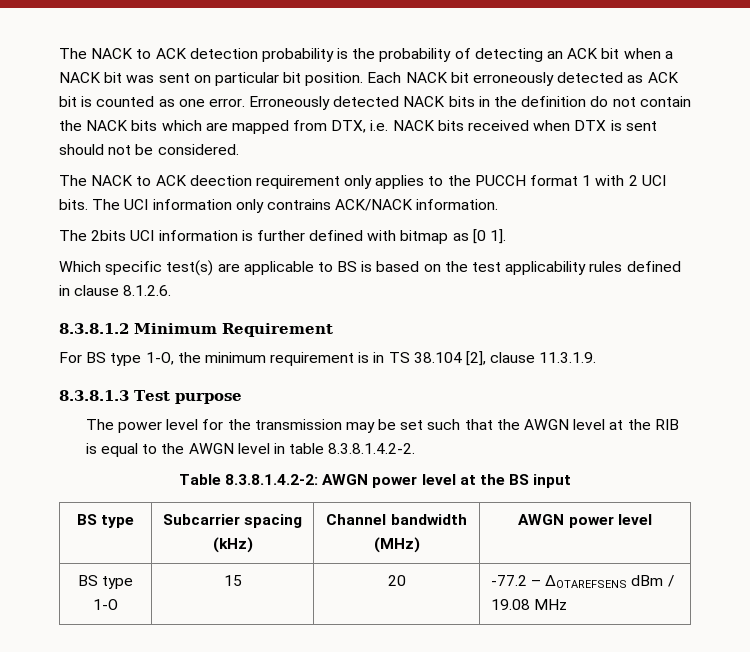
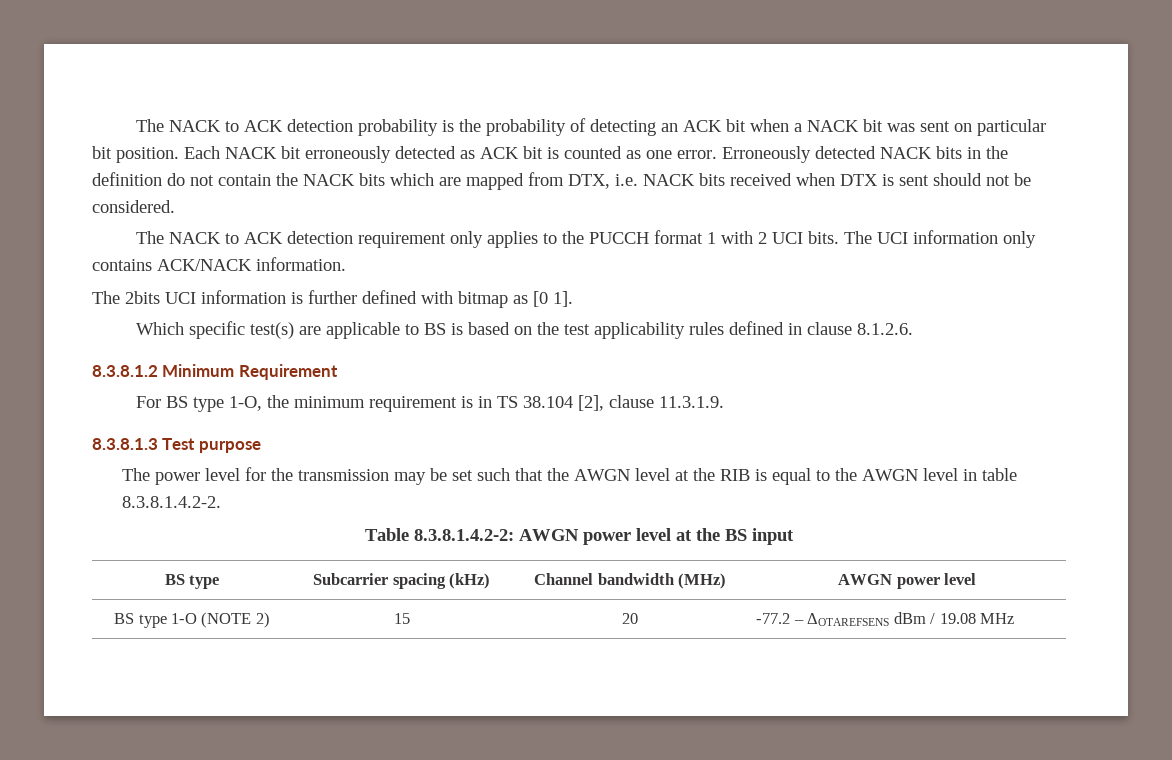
- The NACK to ACK deection requirement only applies to the PUCCH format 1 with 2 UCI bits.
+ The NACK to ACK detection requirement only applies to the PUCCH format 1 with 2 UCI bits.
- The UCI information only contrains ACK/NACK information.
+ The UCI information only contains ACK/NACK information.
- BS type 1-O | 15 | 20 | -77.2 – ΔOTAREFSENS dBm / 19.08 MHz
+ BS type 1-O (NOTE 2) | 15 | 20 | -77.2 – ΔOTAREFSENS dBm / 19.08 MHz

